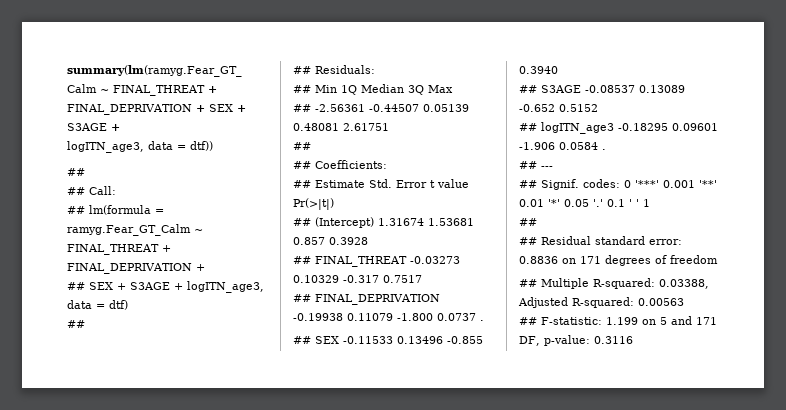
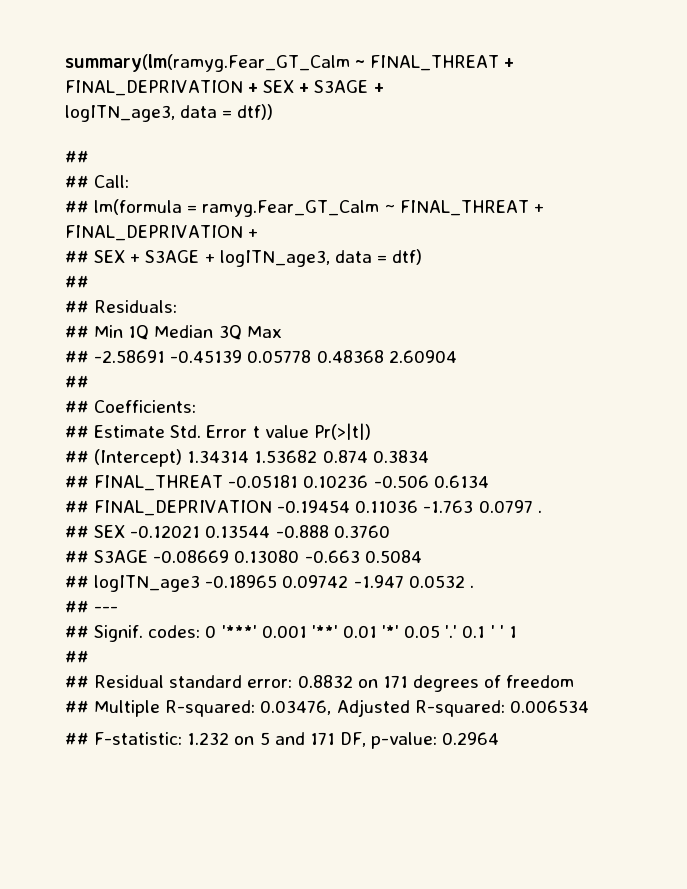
- ## -2.56361 -0.44507 0.05139 0.48081 2.61751
+ ## -2.58691 -0.45139 0.05778 0.48368 2.60904
- ## (Intercept) 1.31674 1.53681 0.857 0.3928
- ## FINAL_THREAT -0.03273 0.10329 -0.317 0.7517
- ## FINAL_DEPRIVATION -0.19938 0.11079 -1.800 0.0737 .
- ## SEX -0.11533 0.13496 -0.855 0.3940
- ## S3AGE -0.08537 0.13089 -0.652 0.5152
- ## logITN_age3 -0.18295 0.09601 -1.906 0.0584 .
+ ## (Intercept) 1.34314 1.53682 0.874 0.3834
+ ## FINAL_THREAT -0.05181 0.10236 -0.506 0.6134
+ ## FINAL_DEPRIVATION -0.19454 0.11036 -1.763 0.0797 .
+ ## SEX -0.12021 0.13544 -0.888 0.3760
+ ## S3AGE -0.08669 0.13080 -0.663 0.5084
+ ## logITN_age3 -0.18965 0.09742 -1.947 0.0532 .
- ## Residual standard error: 0.8836 on 171 degrees of freedom
+ ## Residual standard error: 0.8832 on 171 degrees of freedom
- ## Multiple R-squared: 0.03388, Adjusted R-squared: 0.00563
+ ## Multiple R-squared: 0.03476, Adjusted R-squared: 0.006534
- ## F-statistic: 1.199 on 5 and 171 DF, p-value: 0.3116
+ ## F-statistic: 1.232 on 5 and 171 DF, p-value: 0.2964

